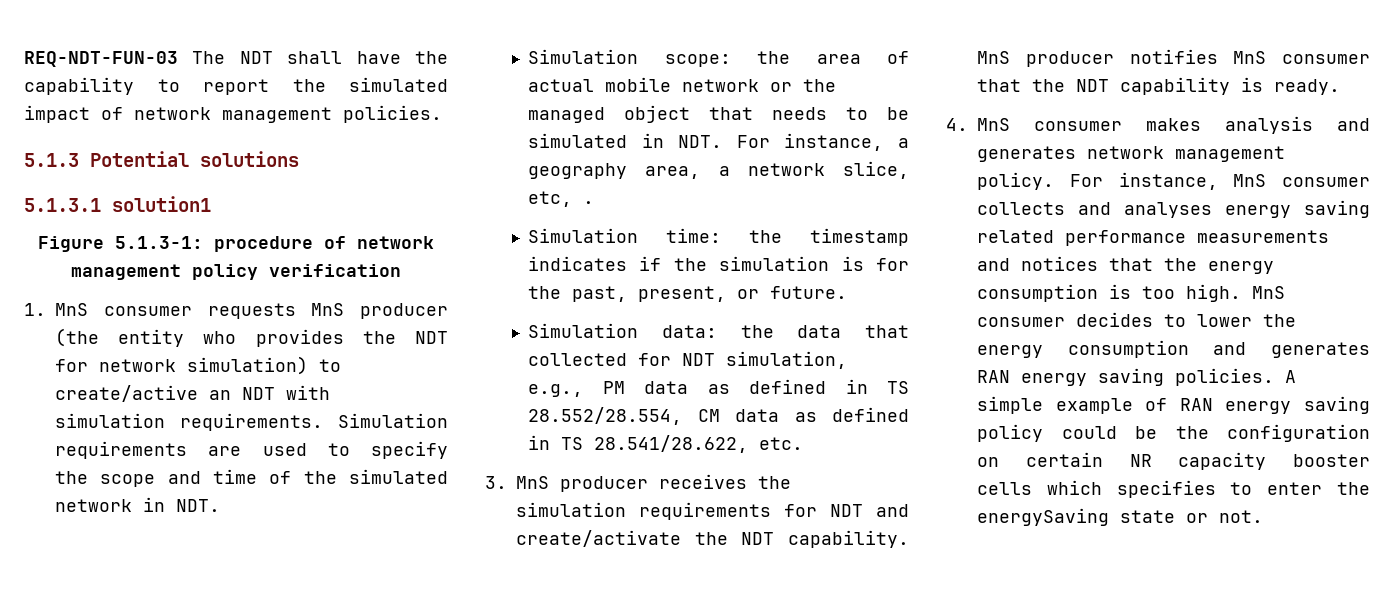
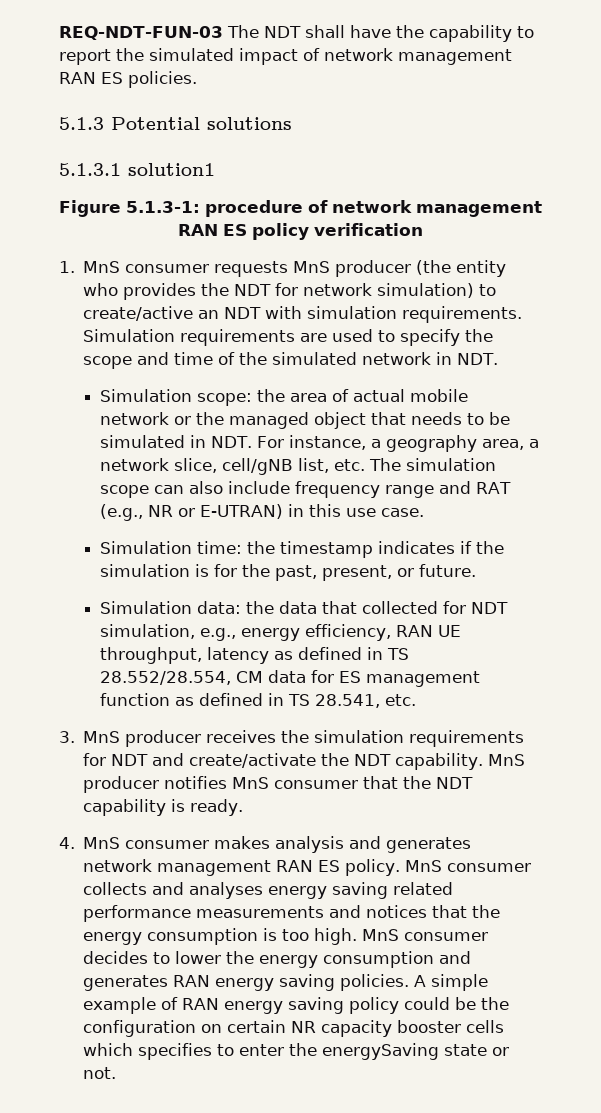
- REQ-NDT-FUN-03 The NDT shall have the capability to report the simulated impact of network management policies.
+ REQ-NDT-FUN-03 The NDT shall have the capability to report the simulated impact of network management RAN ES policies.
- Figure 5.1.3-1: procedure of network management policy verification
+ Figure 5.1.3-1: procedure of network management RAN ES policy verification
- Simulation scope: the area of actual mobile network or the managed object that needs to be simulated in NDT. For instance, a geography area, a network slice, etc, .
+ Simulation scope: the area of actual mobile network or the managed object that needs to be simulated in NDT. For instance, a geography area, a network slice, cell/gNB list, etc. The simulation scope can also include frequency range and RAT (e.g., NR or E-UTRAN) in this use case.
- Simulation data: the data that collected for NDT simulation, e.g., PM data as defined in TS 28.552/28.554, CM data as defined in TS 28.541/28.622, etc.
+ Simulation data: the data that collected for NDT simulation, e.g., energy efficiency, RAN UE throughput, latency as defined in TS 28.552/28.554, CM data for ES management function as defined in TS 28.541, etc.
- 4. MnS consumer makes analysis and generates network management policy. For instance, MnS consumer collects and analyses energy saving related performance measurements and notices that the energy consumption is too high.
+ 4. MnS consumer makes analysis and generates network management RAN ES policy. MnS consumer collects and analyses energy saving related performance measurements and notices that the energy consumption is too high.

